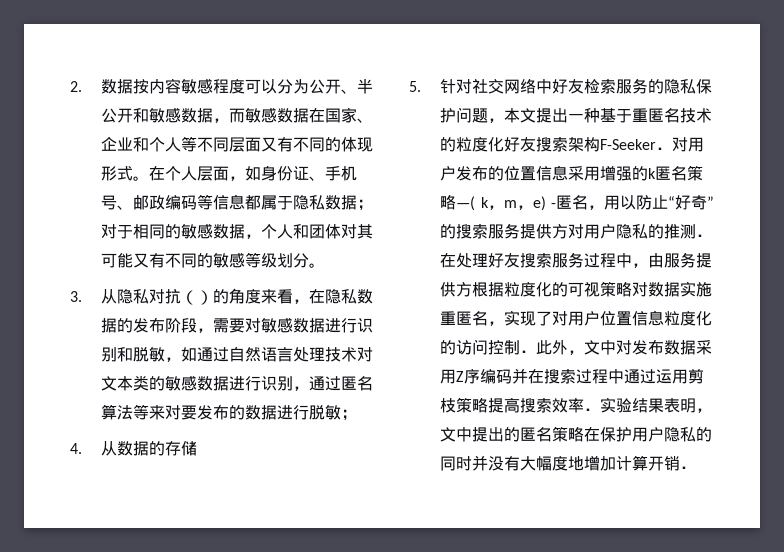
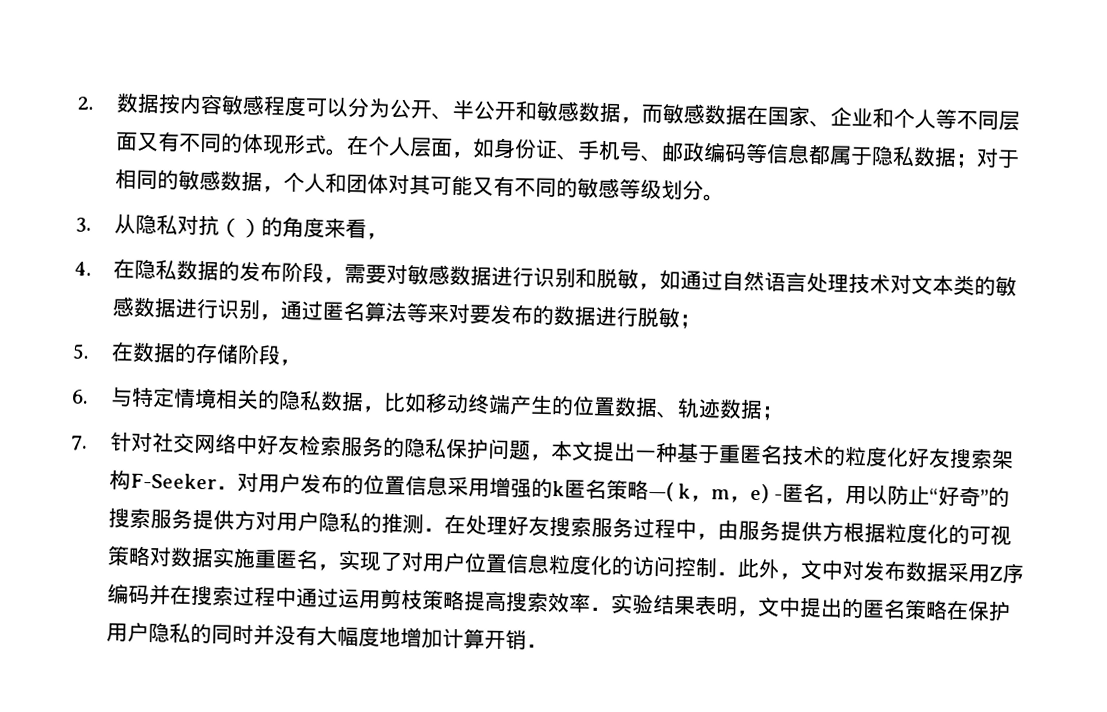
- 3.从隐私对抗（）的角度来看，在隐私数据的发布阶段，需要对敏感数据进行识别和脱敏，如通过自然语言处理技术对文本类的敏感数据进行识别，通过匿名算法等来对要发布的数据进行脱敏；
+ 3.从隐私对抗（）的角度来看，
+ 4.在隐私数据的发布阶段，需要对敏感数据进行识别和脱敏，如通过自然语言处理技术对文本类的敏感数据进行识别，通过匿名算法等来对要发布的数据进行脱敏；
- 4.从数据的存储
- 5.针对社交网络中好友检索服务的隐私保护问题，本文提出一种基于重匿名技术的粒度化好友搜索架构F-Seeker．对用户发布的位置信息采用增强的k匿名策略—( k，m，e) -匿名，用以防止“好奇”的搜索服务提供方对用户隐私的推测．在处理好友搜索服务过程中，由服务提供方根据粒度化的可视策略对数据实施重匿名，实现了对用户位置信息粒度化的访问控制．此外，文中对发布数据采用Z序编码并在搜索过程中通过运用剪枝策略提高搜索效率．实验结果表明，文中提出的匿名策略在保护用户隐私的同时并没有大幅度地增加计算开销．
+ 5.在数据的存储阶段，
+ 6.与特定情境相关的隐私数据，比如移动终端产生的位置数据、轨迹数据；
+ 7.针对社交网络中好友检索服务的隐私保护问题，本文提出一种基于重匿名技术的粒度化好友搜索架构F-Seeker．对用户发布的位置信息采用增强的k匿名策略—( k，m，e) -匿名，用以防止“好奇”的搜索服务提供方对用户隐私的推测．在处理好友搜索服务过程中，由服务提供方根据粒度化的可视策略对数据实施重匿名，实现了对用户位置信息粒度化的访问控制．此外，文中对发布数据采用Z序编码并在搜索过程中通过运用剪枝策略提高搜索效率．实验结果表明，文中提出的匿名策略在保护用户隐私的同时并没有大幅度地增加计算开销．

